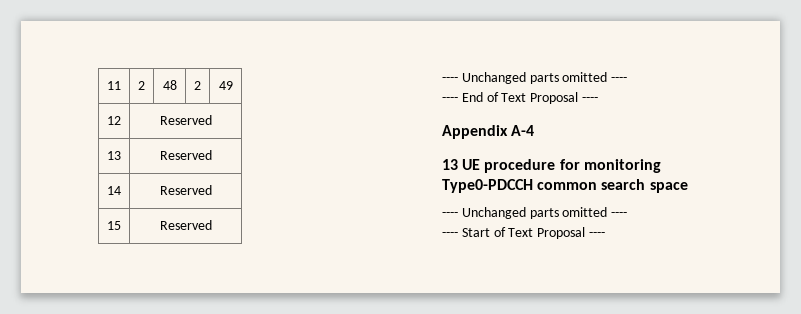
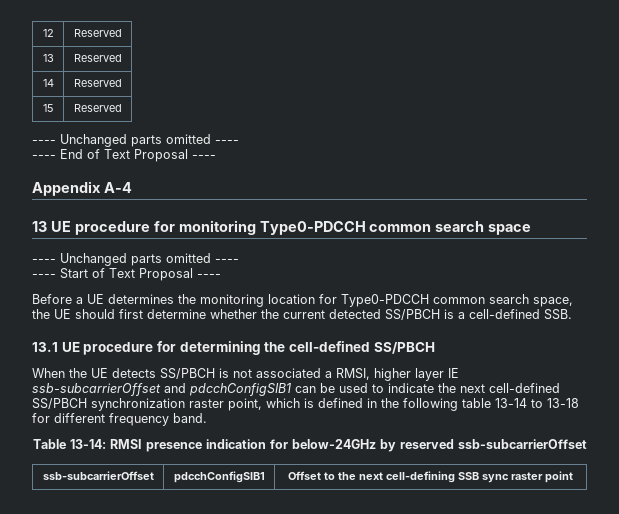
- 11 | 2 | 48 | 2 | 49
+ Before a UE determines the monitoring location for Type0-PDCCH common search space, the UE should first determine whether the current detected SS/PBCH is a cell-defined SSB.
+ 13.1 UE procedure for determining the cell-defined SS/PBCH
+ When the UE detects SS/PBCH is not associated a RMSI, higher layer IE ssb-subcarrierOffset and pdcchConfigSIB1 can be used to indicate the next cell-defined SS/PBCH synchronization raster point, which is defined in the following table 13-14 to 13-18 for different frequency band.
+ Table 13-14: RMSI presence indication for below-24GHz by reserved ssb-subcarrierOffset
+ ssb-subcarrierOffset | pdcchConfigSIB1 | Offset to the next cell-defining SSB sync raster point

